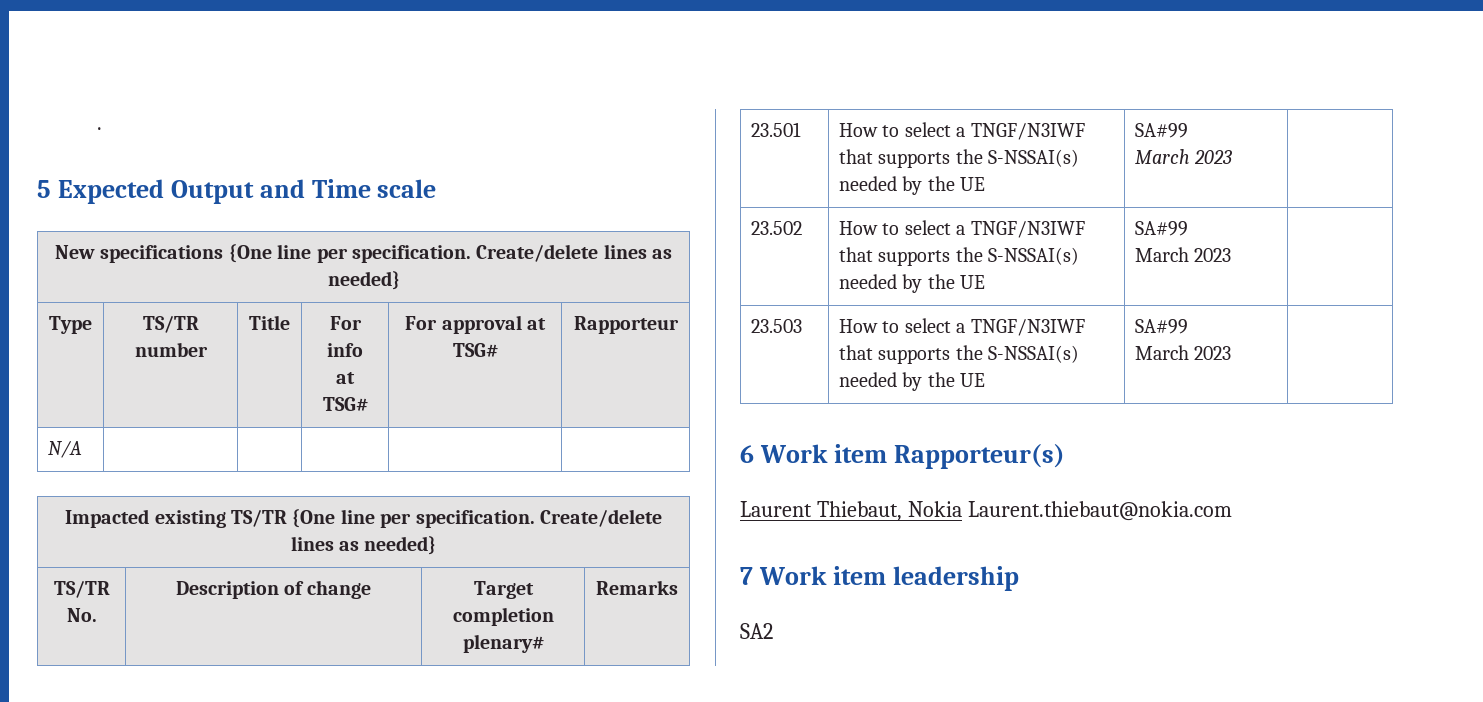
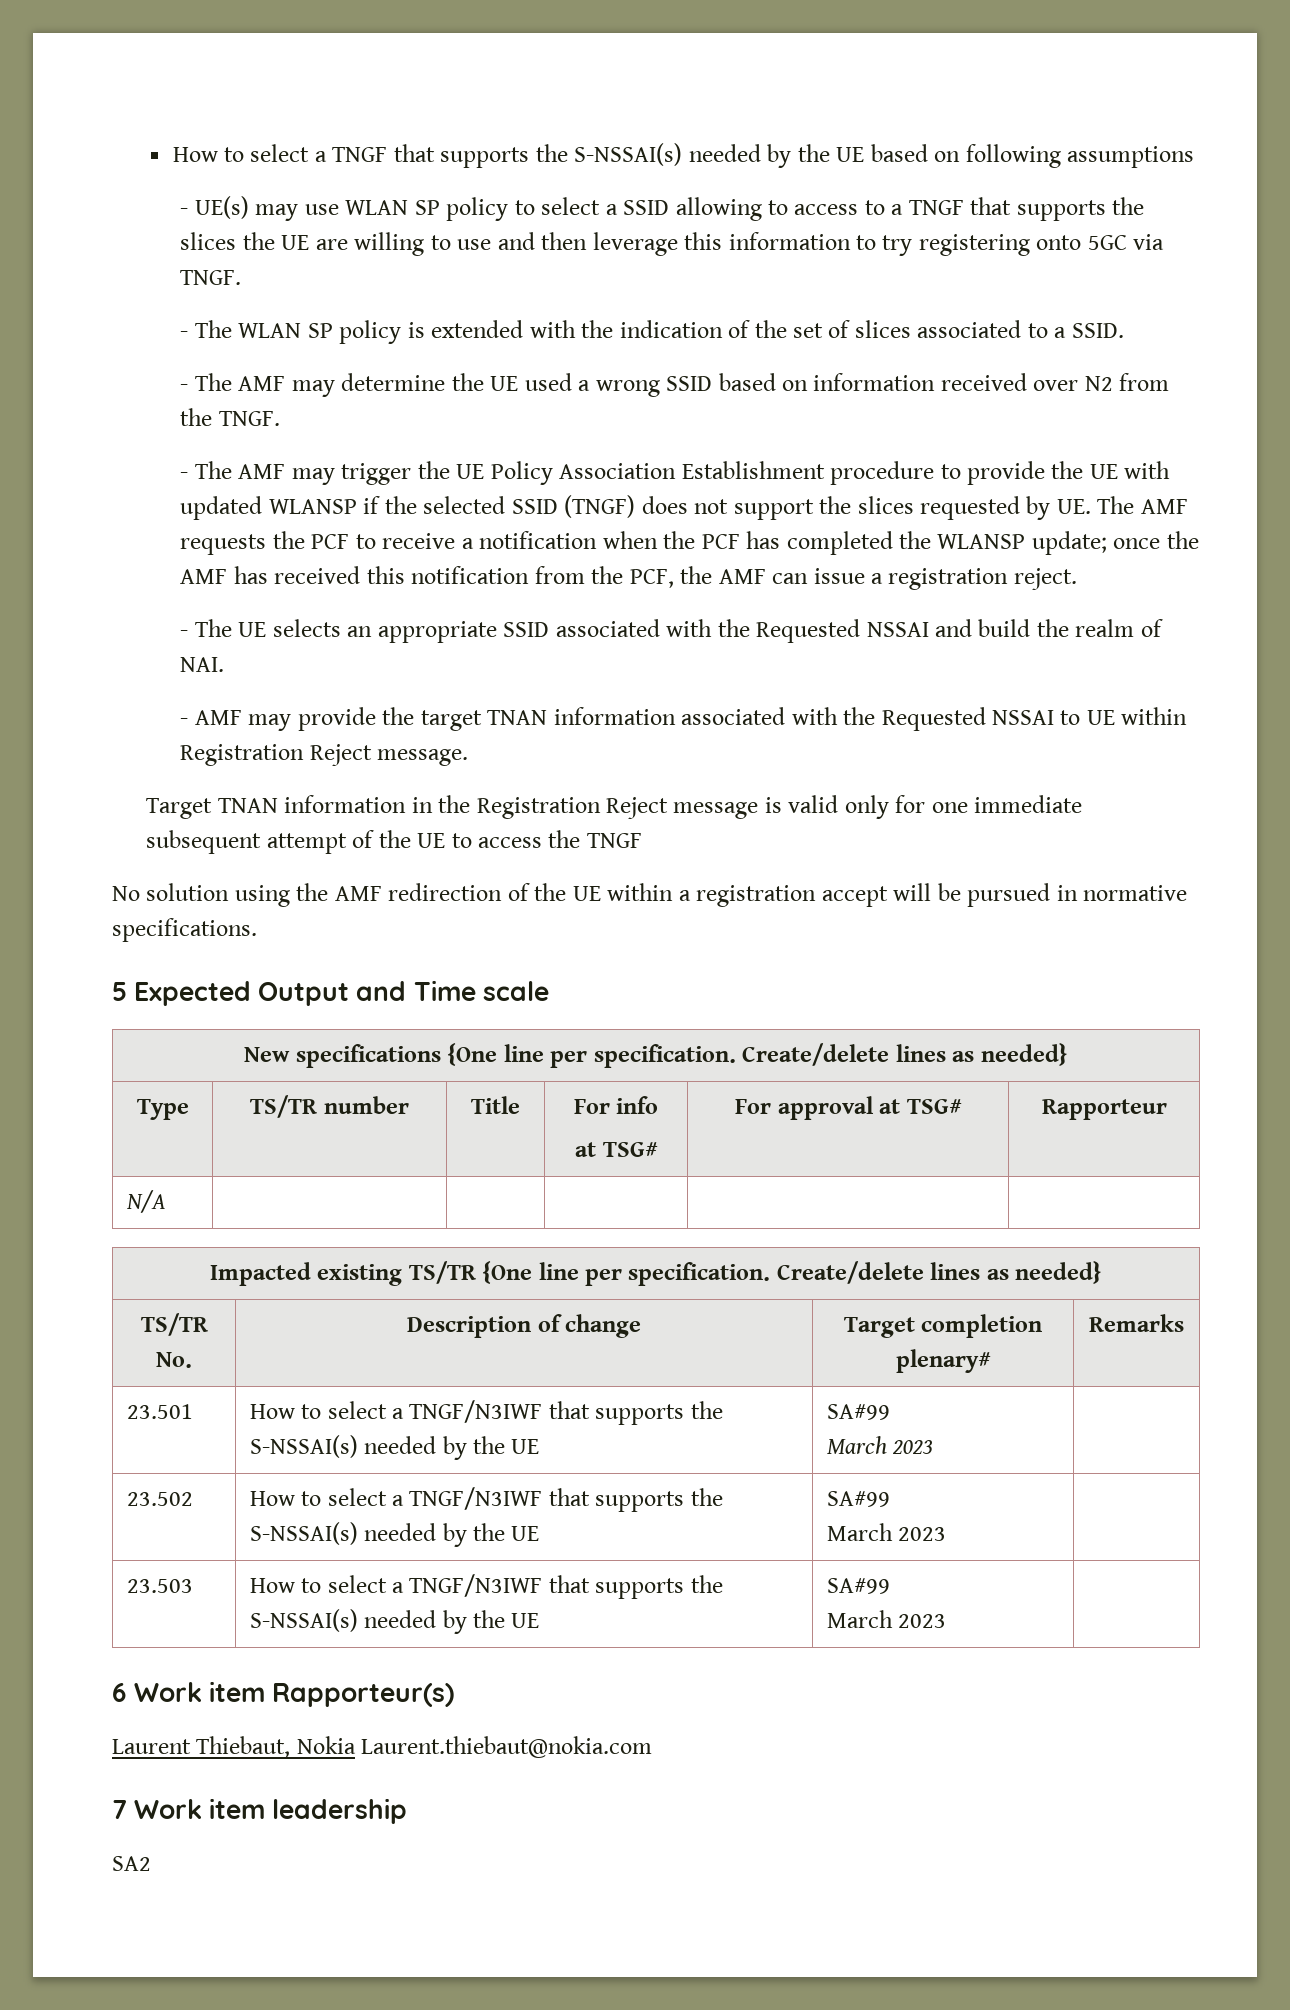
- .
+ How to select a TNGF that supports the S-NSSAI(s) needed by the UE based on following assumptions
+ - UE(s) may use WLAN SP policy to select a SSID allowing to access to a TNGF that supports the slices the UE are willing to use and then leverage this information to try registering onto 5GC via TNGF.
+ - The WLAN SP policy is extended with the indication of the set of slices associated to a SSID.
+ - The AMF may determine the UE used a wrong SSID based on information received over N2 from the TNGF.
+ - The AMF may trigger the UE Policy Association Establishment procedure to provide the UE with updated WLANSP if the selected SSID (TNGF) does not support the slices requested by UE. The AMF requests the PCF to receive a notification when the PCF has completed the WLANSP update; once the AMF has received this notification from the PCF, the AMF can issue a registration reject.
+ - The UE selects an appropriate SSID associated with the Requested NSSAI and build the realm of NAI.
+ - AMF may provide the target TNAN information associated with the Requested NSSAI to UE within Registration Reject message.
+ Target TNAN information in the Registration Reject message is valid only for one immediate subsequent attempt of the UE to access the TNGF
+ No solution using the AMF redirection of the UE within a registration accept will be pursued in normative specifications.

